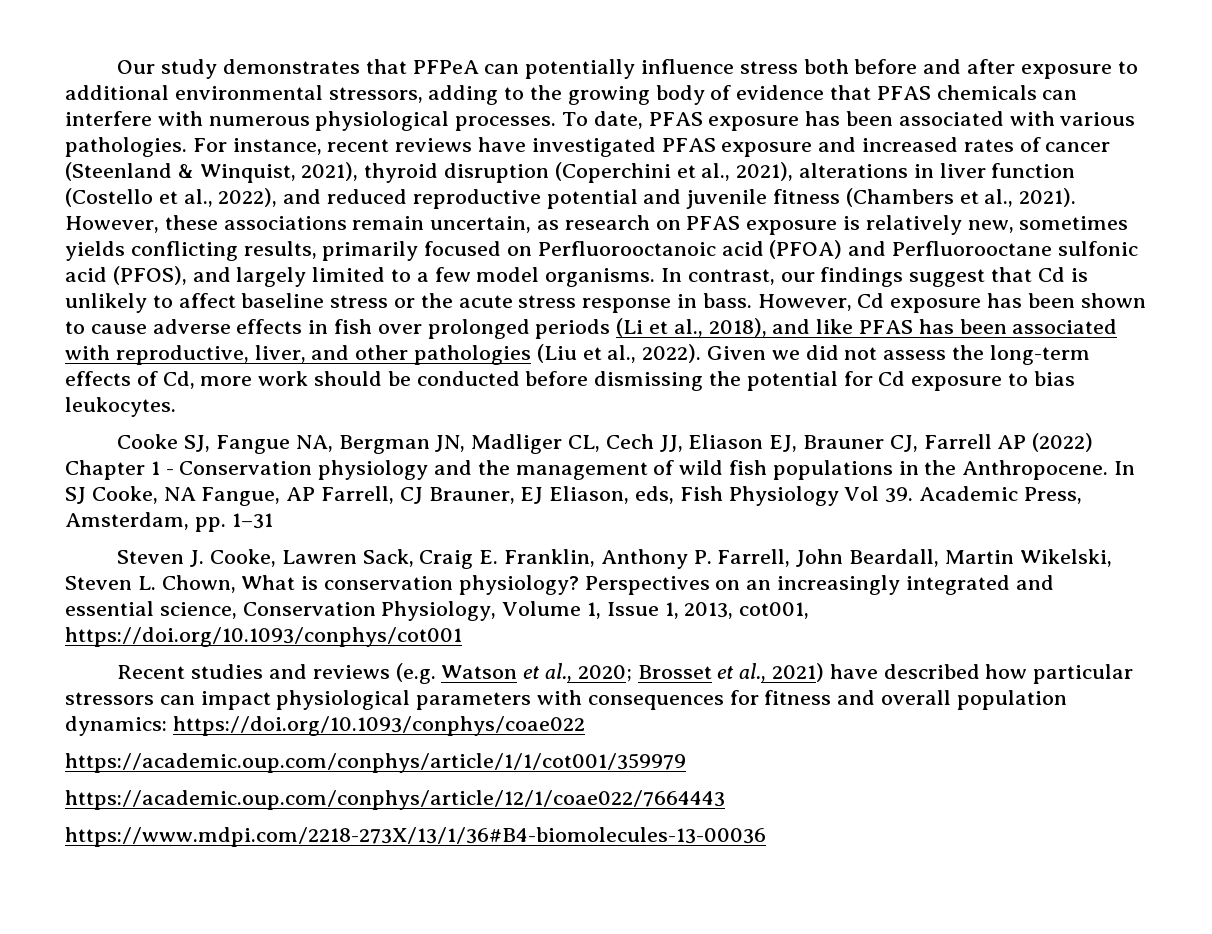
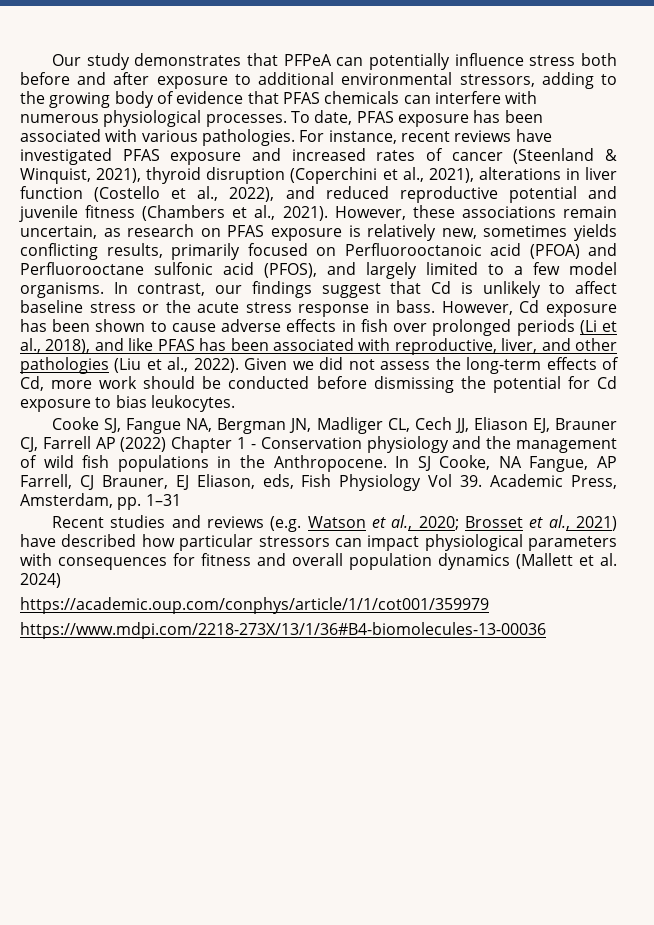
- Steven J. Cooke, Lawren Sack, Craig E. Franklin, Anthony P. Farrell, John Beardall, Martin Wikelski, Steven L. Chown, What is conservation physiology? Perspectives on an increasingly integrated and essential science, Conservation Physiology, Volume 1, Issue 1, 2013, cot001, https://doi.org/10.1093/conphys/cot001
- Recent studies and reviews (e.g. Watson et al., 2020; Brosset et al., 2021) have described how particular stressors can impact physiological parameters with consequences for fitness and overall population dynamics: https://doi.org/10.1093/conphys/coae022
+ Recent studies and reviews (e.g. Watson et al., 2020; Brosset et al., 2021) have described how particular stressors can impact physiological parameters with consequences for fitness and overall population dynamics (Mallett et al. 2024)
- https://academic.oup.com/conphys/article/12/1/coae022/7664443

